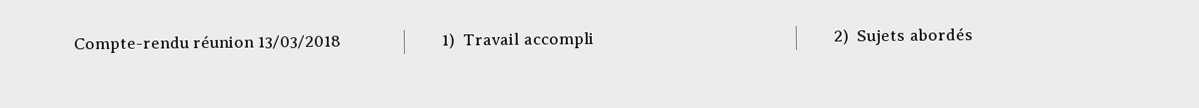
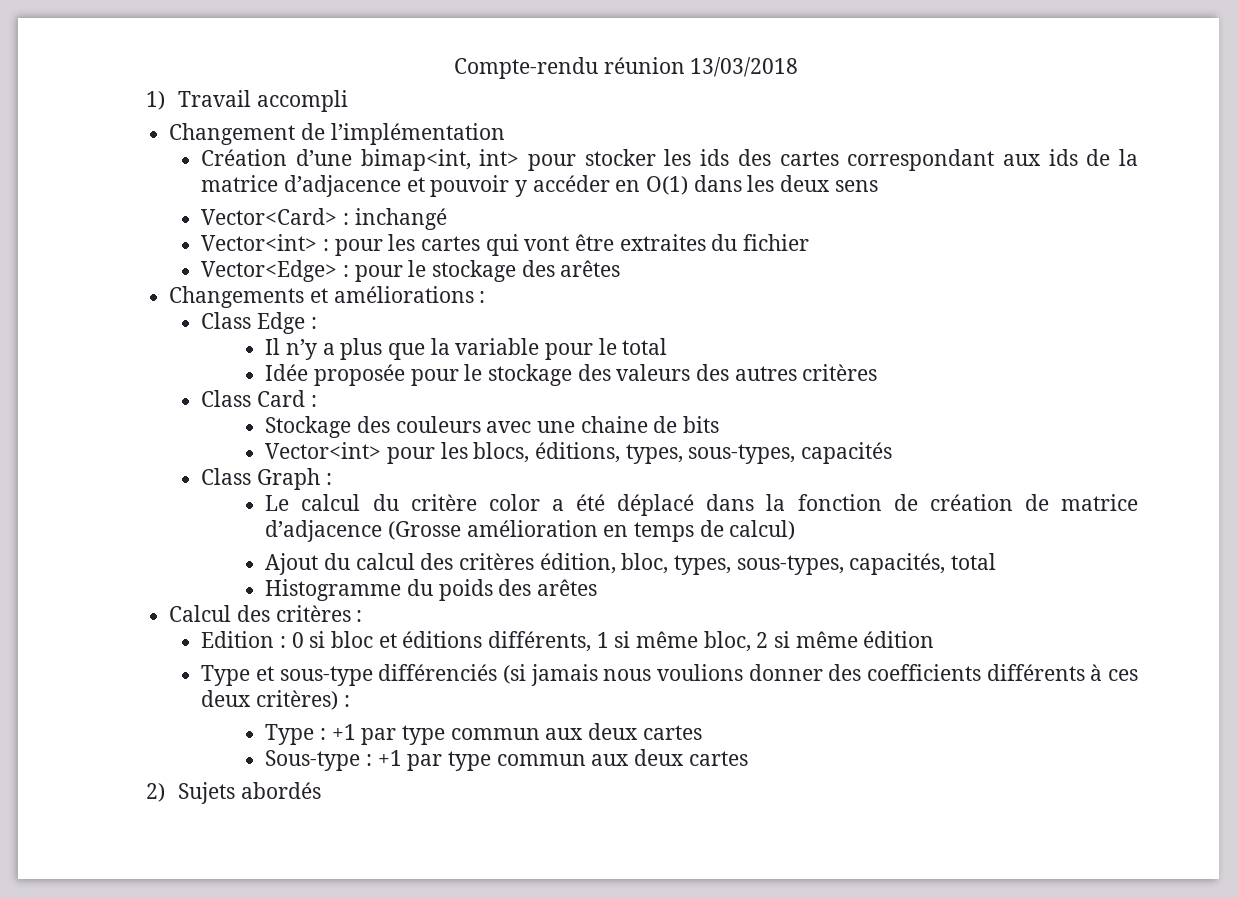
+ Changement de l’implémentation
+ Création d’une bimap<int, int> pour stocker les ids des cartes correspondant aux ids de la matrice d’adjacence et pouvoir y accéder en O(1) dans les deux sens
+ Vector<Card> : inchangé
+ Vector<int> : pour les cartes qui vont être extraites du fichier
+ Vector<Edge> : pour le stockage des arêtes
+ Changements et améliorations :
+ Class Edge :
+ Il n’y a plus que la variable pour le total
+ Idée proposée pour le stockage des valeurs des autres critères
+ Class Card :
+ Stockage des couleurs avec une chaine de bits
+ Vector<int> pour les blocs, éditions, types, sous-types, capacités
+ Class Graph :
+ Le calcul du critère color a été déplacé dans la fonction de création de matrice d’adjacence (Grosse amélioration en temps de calcul)
+ Ajout du calcul des critères édition, bloc, types, sous-types, capacités, total
+ Histogramme du poids des arêtes
+ Calcul des critères :
+ Edition : 0 si bloc et éditions différents, 1 si même bloc, 2 si même édition
+ Type et sous-type différenciés (si jamais nous voulions donner des coefficients différents à ces deux critères) :
+ Type : +1 par type commun aux deux cartes
+ Sous-type : +1 par type commun aux deux cartes

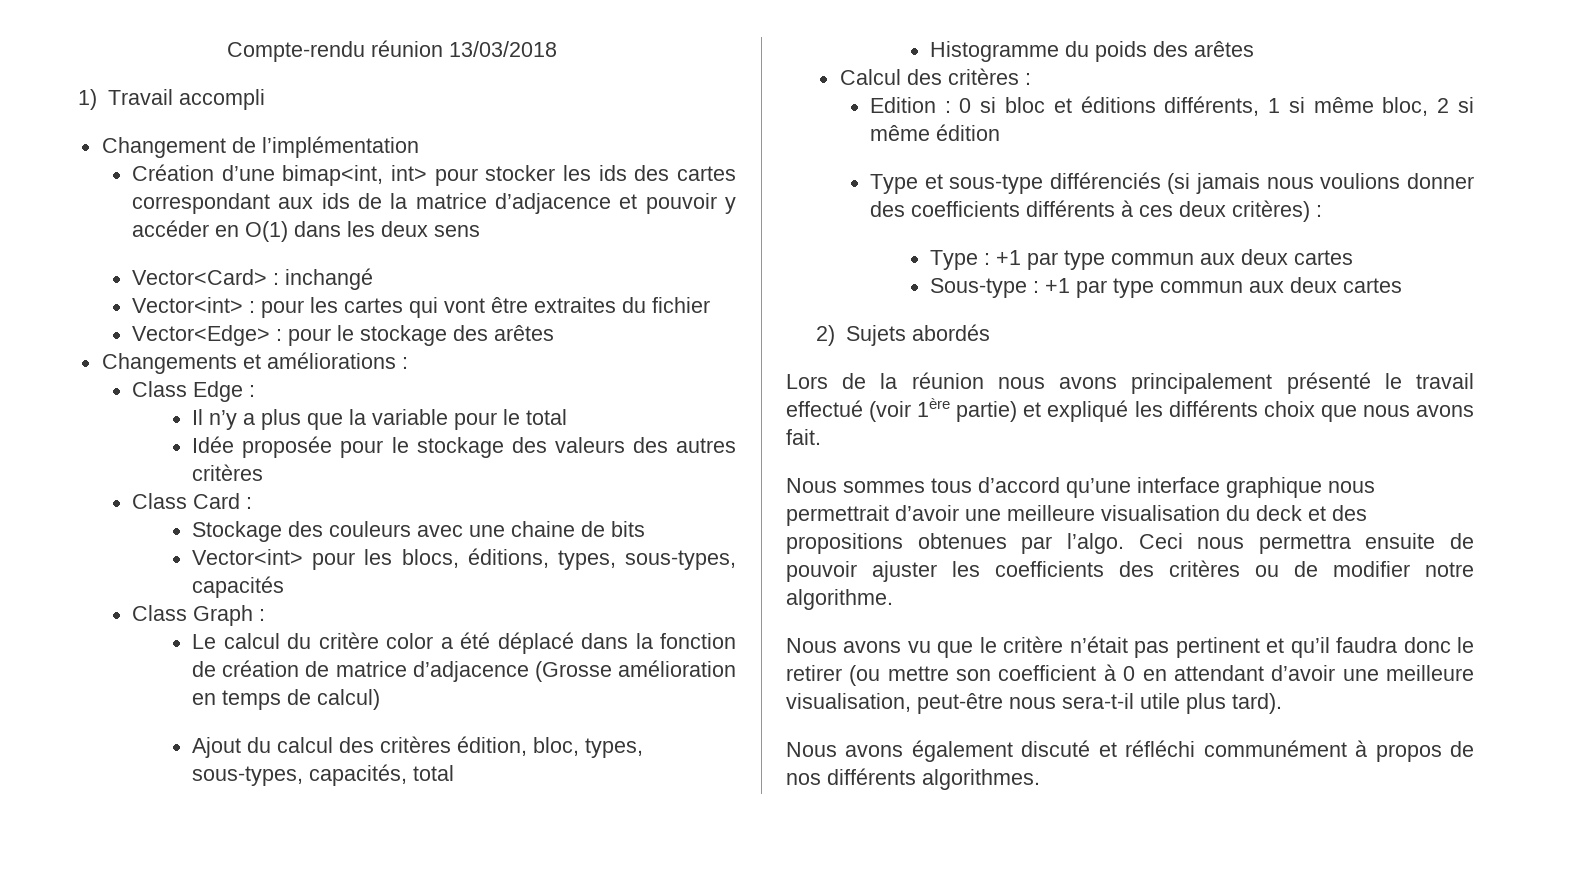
+ Lors de la réunion nous avons principalement présenté le travail effectué (voir 1ère partie) et expliqué les différents choix que nous avons fait.
+ Nous sommes tous d’accord qu’une interface graphique nous permettrait d’avoir une meilleure visualisation du deck et des propositions obtenues par l’algo. Ceci nous permettra ensuite de pouvoir ajuster les coefficients des critères ou de modifier notre algorithme.
+ Nous avons vu que le critère n’était pas pertinent et qu’il faudra donc le retirer (ou mettre son coefficient à 0 en attendant d’avoir une meilleure visualisation, peut-être nous sera-t-il utile plus tard).
+ Nous avons également discuté et réfléchi communément à propos de nos différents algorithmes.

